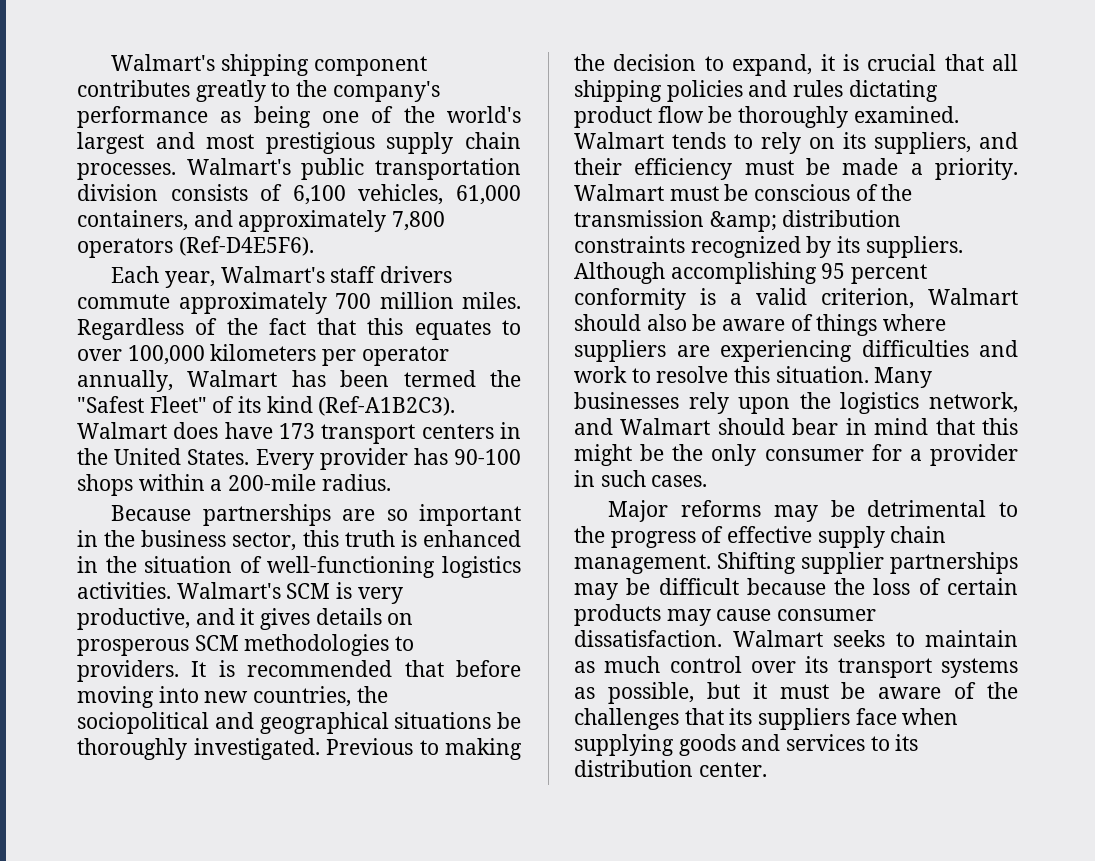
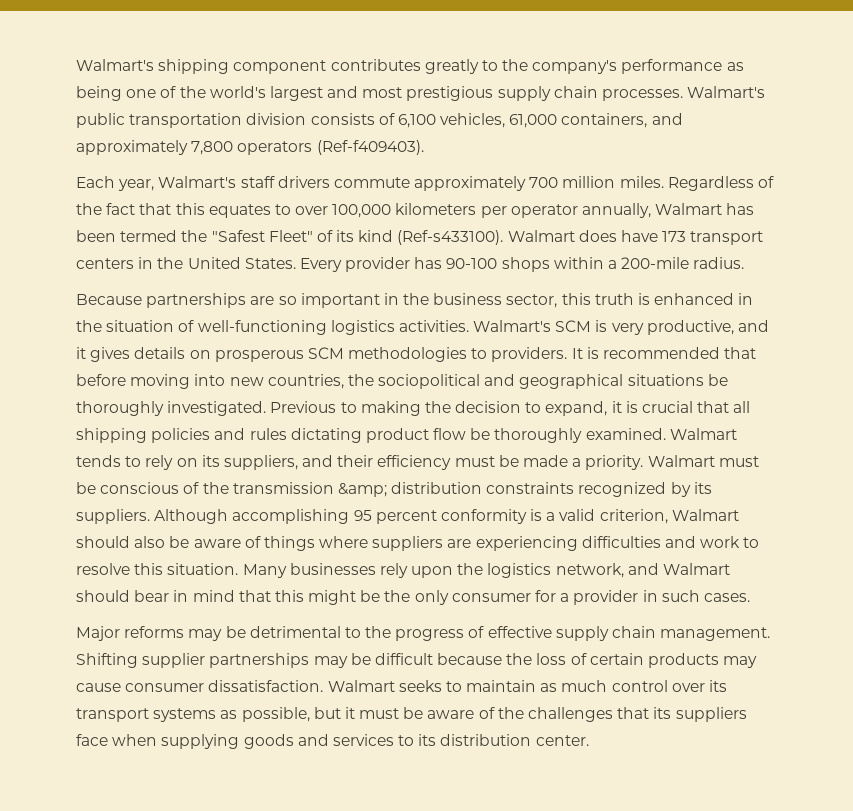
- Walmart's public transportation division consists of 6,100 vehicles, 61,000 containers, and approximately 7,800 operators (Ref-D4E5F6).
+ Walmart's public transportation division consists of 6,100 vehicles, 61,000 containers, and approximately 7,800 operators (Ref-f409403).
- Regardless of the fact that this equates to over 100,000 kilometers per operator annually, Walmart has been termed the "Safest Fleet" of its kind (Ref-A1B2C3).
+ Regardless of the fact that this equates to over 100,000 kilometers per operator annually, Walmart has been termed the "Safest Fleet" of its kind (Ref-s433100).

